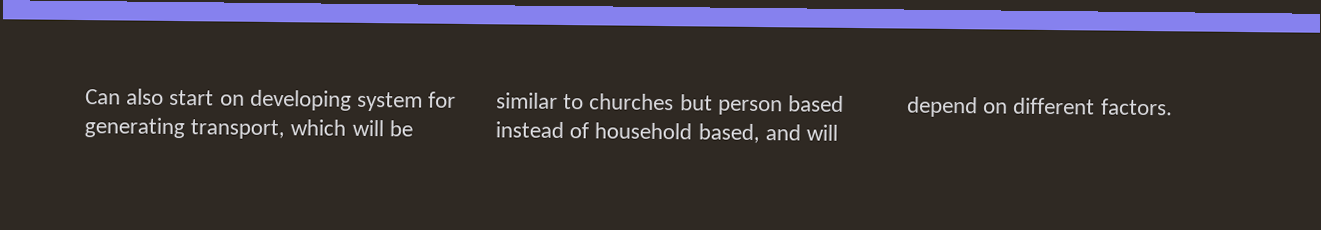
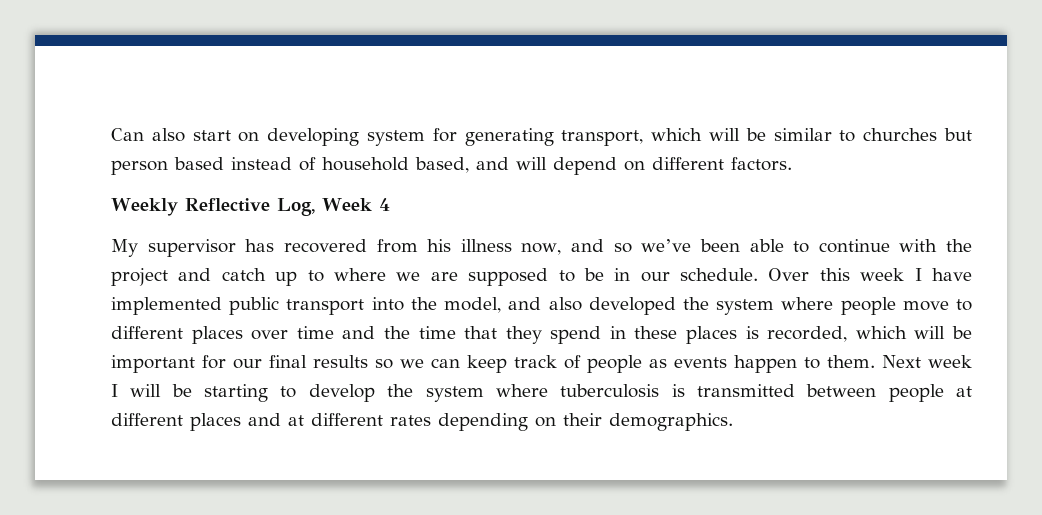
+ Weekly Reflective Log, Week 4
+ My supervisor has recovered from his illness now, and so we’ve been able to continue with the project and catch up to where we are supposed to be in our schedule. Over this week I have implemented public transport into the model, and also developed the system where people move to different places over time and the time that they spend in these places is recorded, which will be important for our final results so we can keep track of people as events happen to them. Next week I will be starting to develop the system where tuberculosis is transmitted between people at different places and at different rates depending on their demographics.

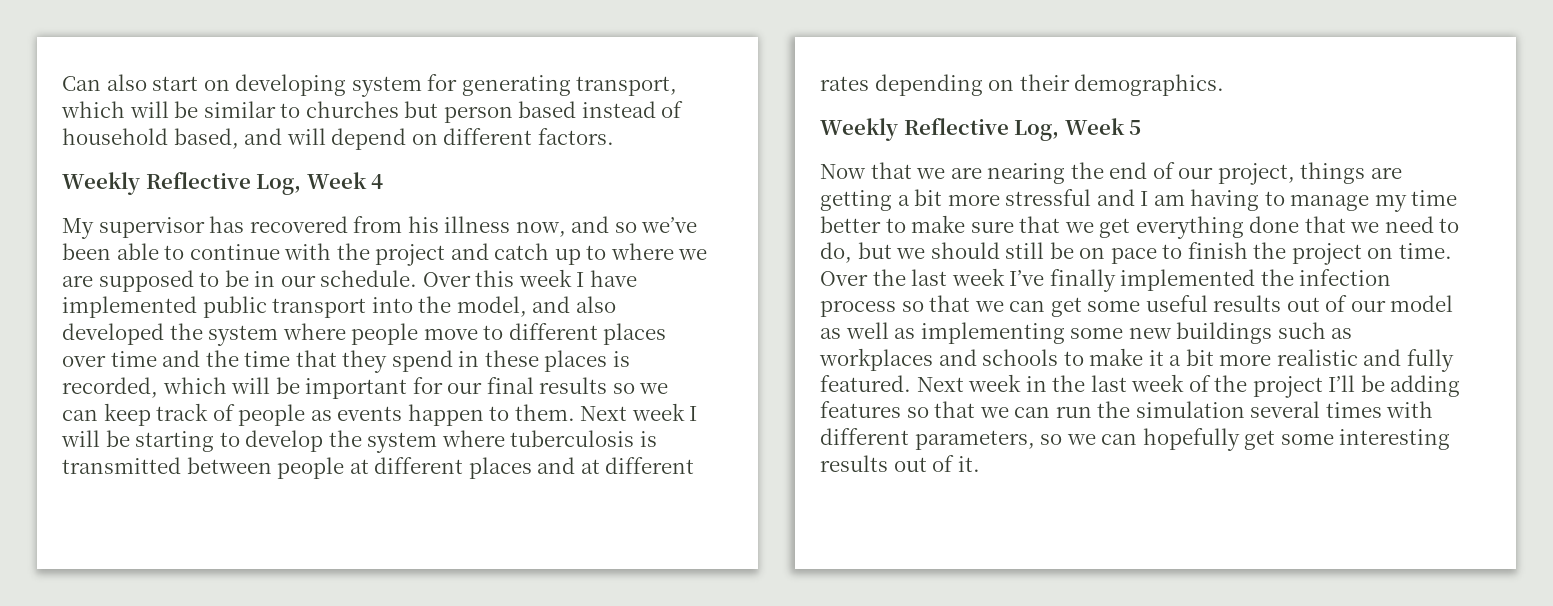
+ Weekly Reflective Log, Week 5
+ Now that we are nearing the end of our project, things are getting a bit more stressful and I am having to manage my time better to make sure that we get everything done that we need to do, but we should still be on pace to finish the project on time. Over the last week I’ve finally implemented the infection process so that we can get some useful results out of our model as well as implementing some new buildings such as workplaces and schools to make it a bit more realistic and fully featured. Next week in the last week of the project I’ll be adding features so that we can run the simulation several times with different parameters, so we can hopefully get some interesting results out of it.

